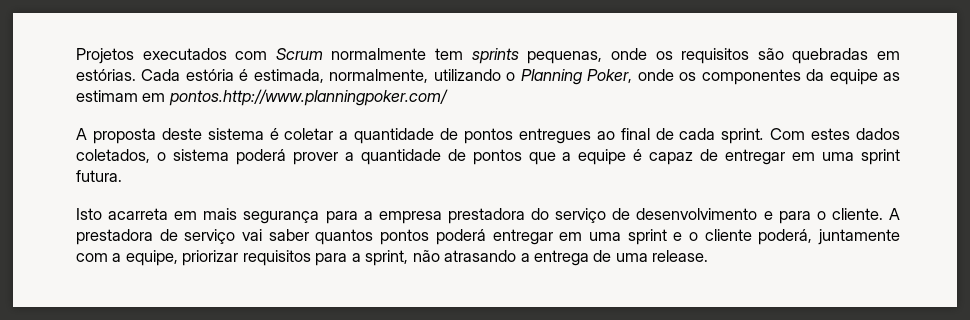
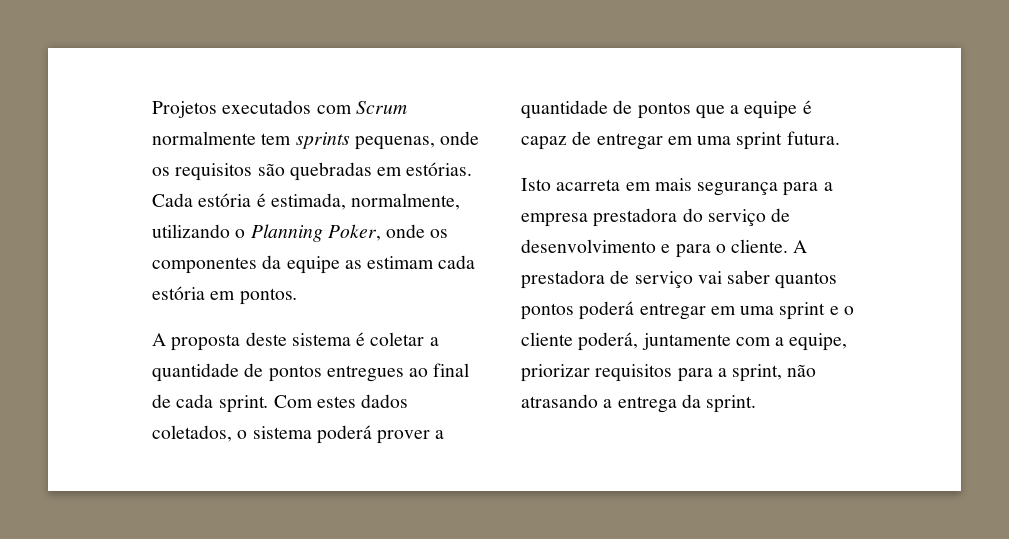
- Cada estória é estimada, normalmente, utilizando o Planning Poker, onde os componentes da equipe as estimam em pontos.http://www.planningpoker.com/
+ Cada estória é estimada, normalmente, utilizando o Planning Poker, onde os componentes da equipe as estimam cada estória em pontos.
- A prestadora de serviço vai saber quantos pontos poderá entregar em uma sprint e o cliente poderá, juntamente com a equipe, priorizar requisitos para a sprint, não atrasando a entrega de uma release.
+ A prestadora de serviço vai saber quantos pontos poderá entregar em uma sprint e o cliente poderá, juntamente com a equipe, priorizar requisitos para a sprint, não atrasando a entrega da sprint.

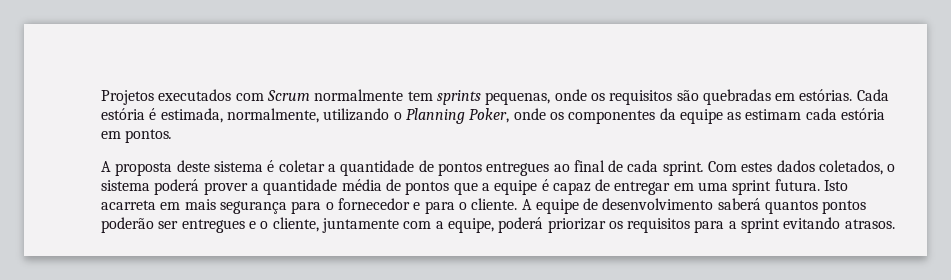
- Com estes dados coletados, o sistema poderá prover a quantidade de pontos que a equipe é capaz de entregar em uma sprint futura.
- Isto acarreta em mais segurança para a empresa prestadora do serviço de desenvolvimento e para o cliente.
+ Com estes dados coletados, o sistema poderá prover a quantidade média de pontos que a equipe é capaz de entregar em uma sprint futura. Isto acarreta em mais segurança para o fornecedor e para o cliente.
- A prestadora de serviço vai saber quantos pontos poderá entregar em uma sprint e o cliente poderá, juntamente com a equipe, priorizar requisitos para a sprint, não atrasando a entrega da sprint.
+ A equipe de desenvolvimento saberá quantos pontos poderão ser entregues e o cliente, juntamente com a equipe, poderá priorizar os requisitos para a sprint evitando atrasos.

